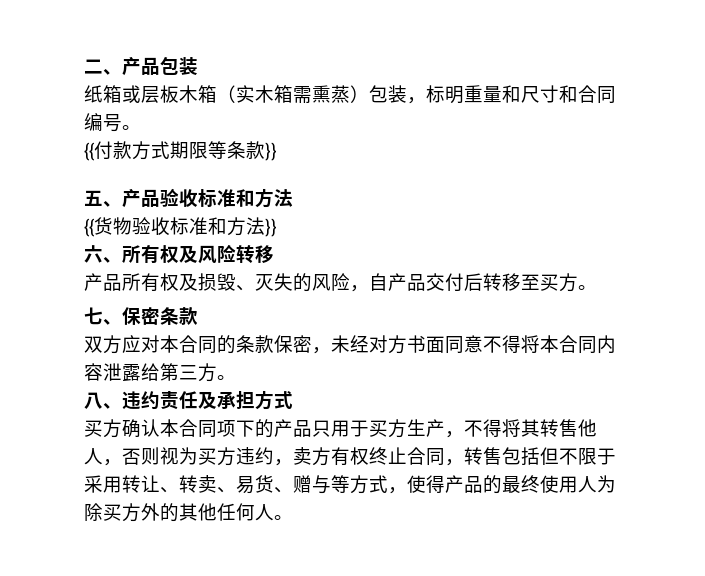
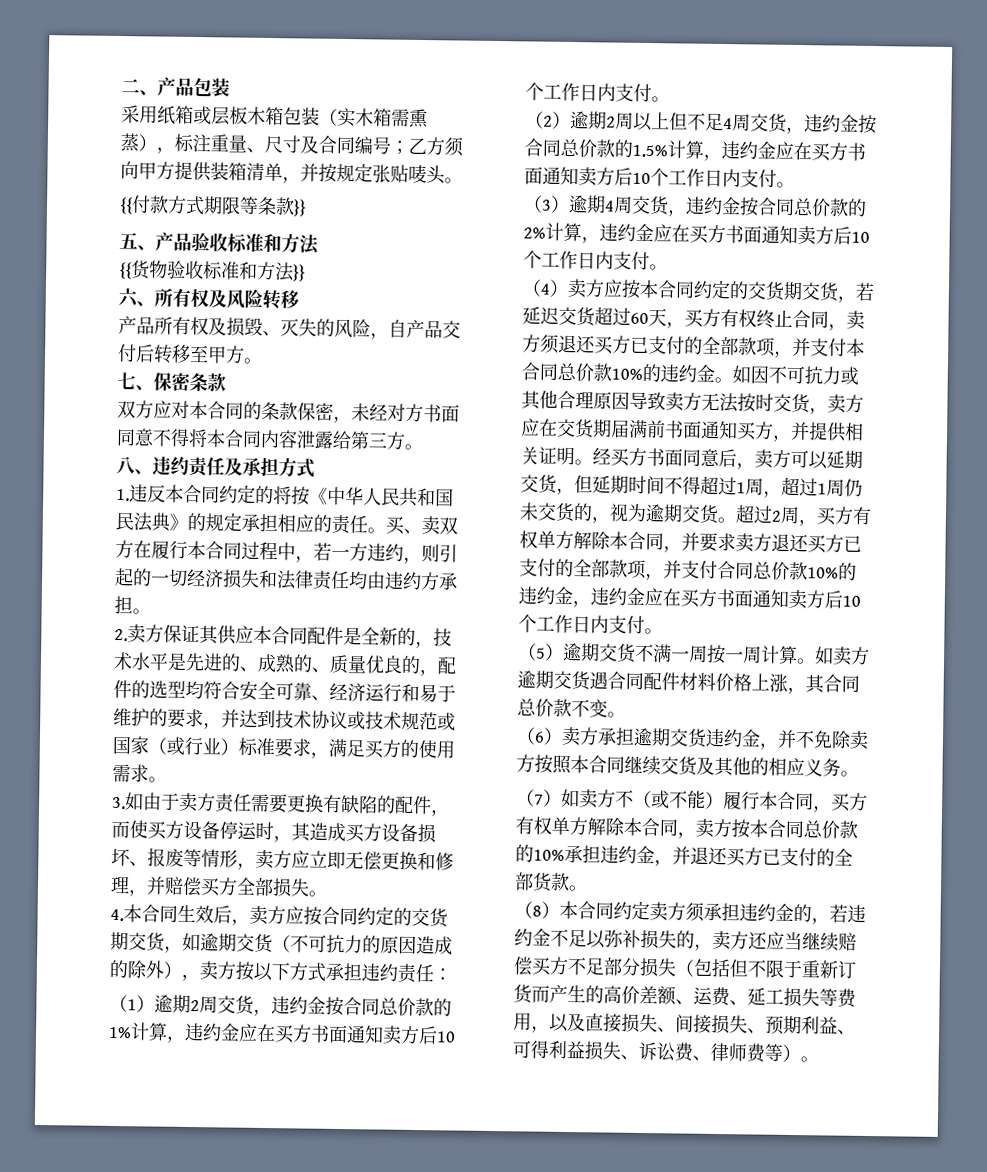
- 纸箱或层板木箱（实木箱需熏蒸）包装，标明重量和尺寸和合同编号。
+ 采用纸箱或层板木箱包装（实木箱需熏蒸），标注重量、尺寸及合同编号；乙方须向甲方提供装箱清单，并按规定张贴唛头。
- 产品所有权及损毁、灭失的风险，自产品交付后转移至买方。
+ 产品所有权及损毁、灭失的风险，自产品交付后转移至甲方。
- 买方确认本合同项下的产品只用于买方生产，不得将其转售他人，否则视为买方违约，卖方有权终止合同，转售包括但不限于采用转让、转卖、易货、赠与等方式，使得产品的最终使用人为除买方外的其他任何人。
+ 1.违反本合同约定的将按《中华人民共和国民法典》的规定承担相应的责任。买、卖双方在履行本合同过程中，若一方违约，则引起的一切经济损失和法律责任均由违约方承担。
+ 2.卖方保证其供应本合同配件是全新的，技术水平是先进的、成熟的、质量优良的，配件的选型均符合安全可靠、经济运行和易于维护的要求，并达到技术协议或技术规范或国家（或行业）标准要求，满足买方的使用需求。
+ 3.如由于卖方责任需要更换有缺陷的配件，而使买方设备停运时，其造成买方设备损坏、报废等情形，卖方应立即无偿更换和修理，并赔偿买方全部损失。
+ 4.本合同生效后，卖方应按合同约定的交货期交货，如逾期交货（不可抗力的原因造成的除外），卖方按以下方式承担违约责任：
+ （1）逾期2周交货，违约金按合同总价款的1%计算，违约金应在买方书面通知卖方后10个工作日内支付。
+ （2）逾期2周以上但不足4周交货，违约金按合同总价款的1.5%计算，违约金应在买方书面通知卖方后10个工作日内支付。
+ （3）逾期4周交货，违约金按合同总价款的2%计算，违约金应在买方书面通知卖方后10个工作日内支付。
+ （4）卖方应按本合同约定的交货期交货，若延迟交货超过60天，买方有权终止合同，卖方须退还买方已支付的全部款项，并支付本合同总价款10%的违约金。如因不可抗力或其他合理原因导致卖方无法按时交货，卖方应在交货期届满前书面通知买方，并提供相关证明。经买方书面同意后，卖方可以延期交货，但延期时间不得超过1周，超过1周仍未交货的，视为逾期交货。超过2周，买方有权单方解除本合同，并要求卖方退还买方已支付的全部款项，并支付合同总价款10%的违约金，违约金应在买方书面通知卖方后10个工作日内支付。
+ （5）逾期交货不满一周按一周计算。如卖方逾期交货遇合同配件材料价格上涨，其合同总价款不变。
+ （6）卖方承担逾期交货违约金，并不免除卖方按照本合同继续交货及其他的相应义务。
+ （7）如卖方不（或不能）履行本合同，买方有权单方解除本合同，卖方按本合同总价款的10%承担违约金，并退还买方已支付的全部货款。
+ （8）本合同约定卖方须承担违约金的，若违约金不足以弥补损失的，卖方还应当继续赔偿买方不足部分损失（包括但不限于重新订货而产生的高价差额、运费、延工损失等费用，以及直接损失、间接损失、预期利益、可得利益损失、诉讼费、律师费等）。

